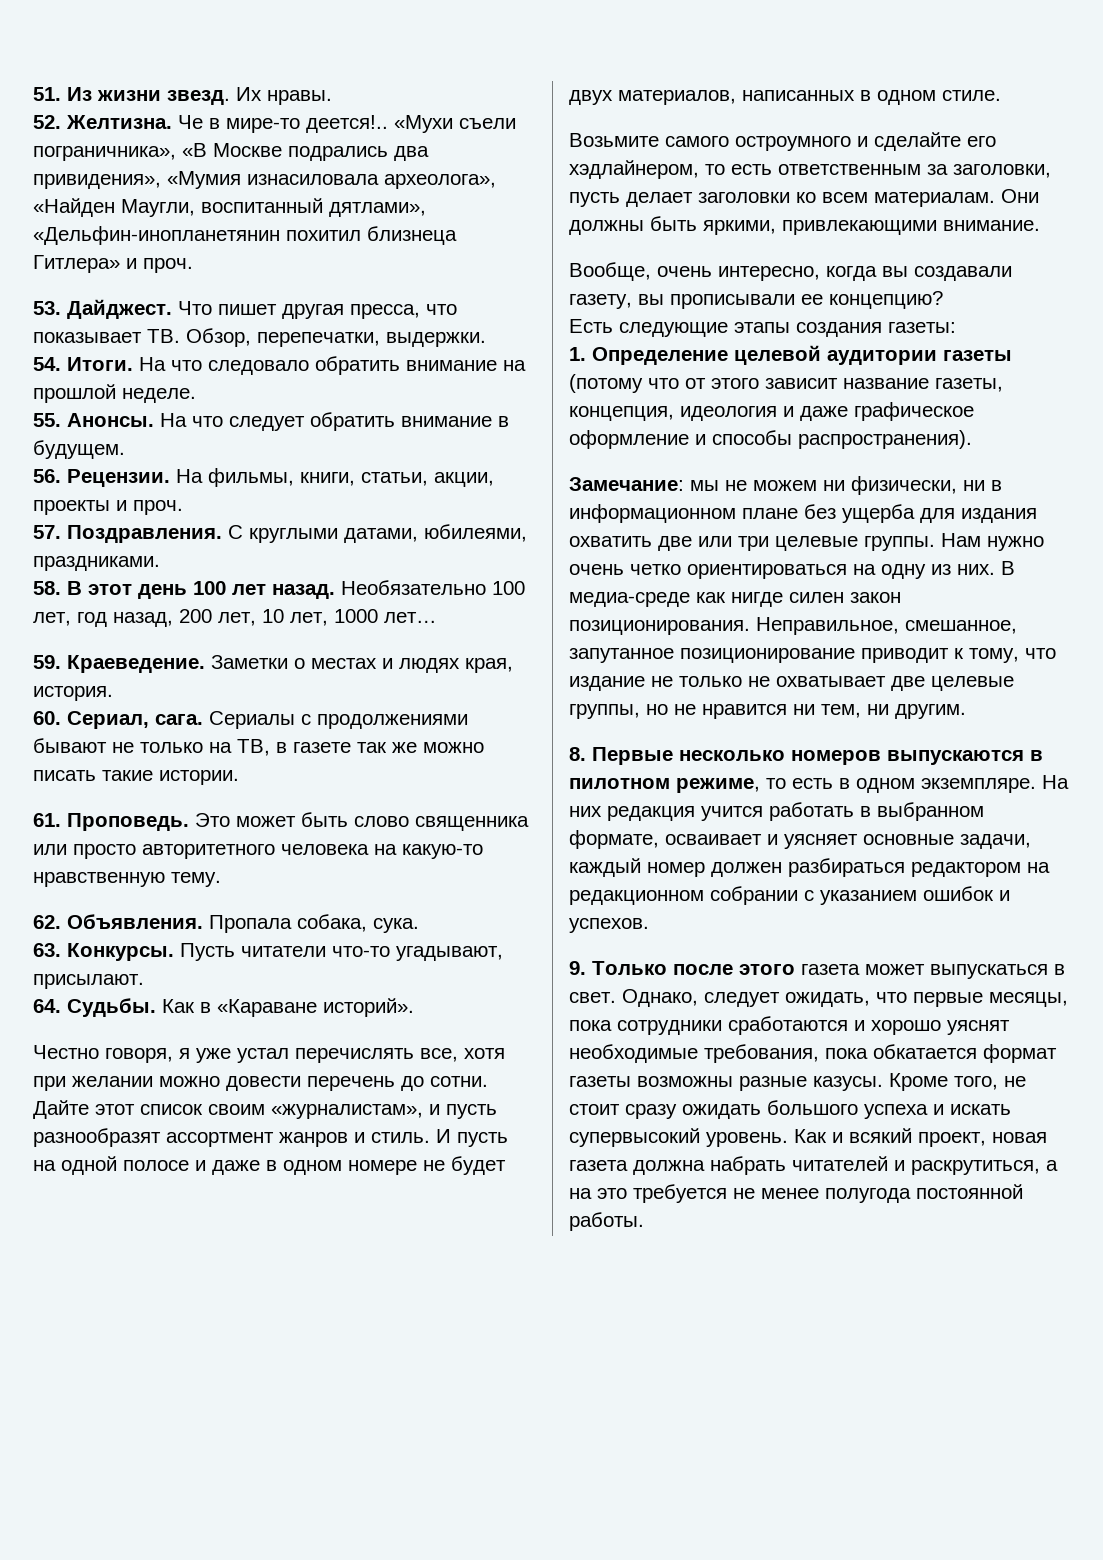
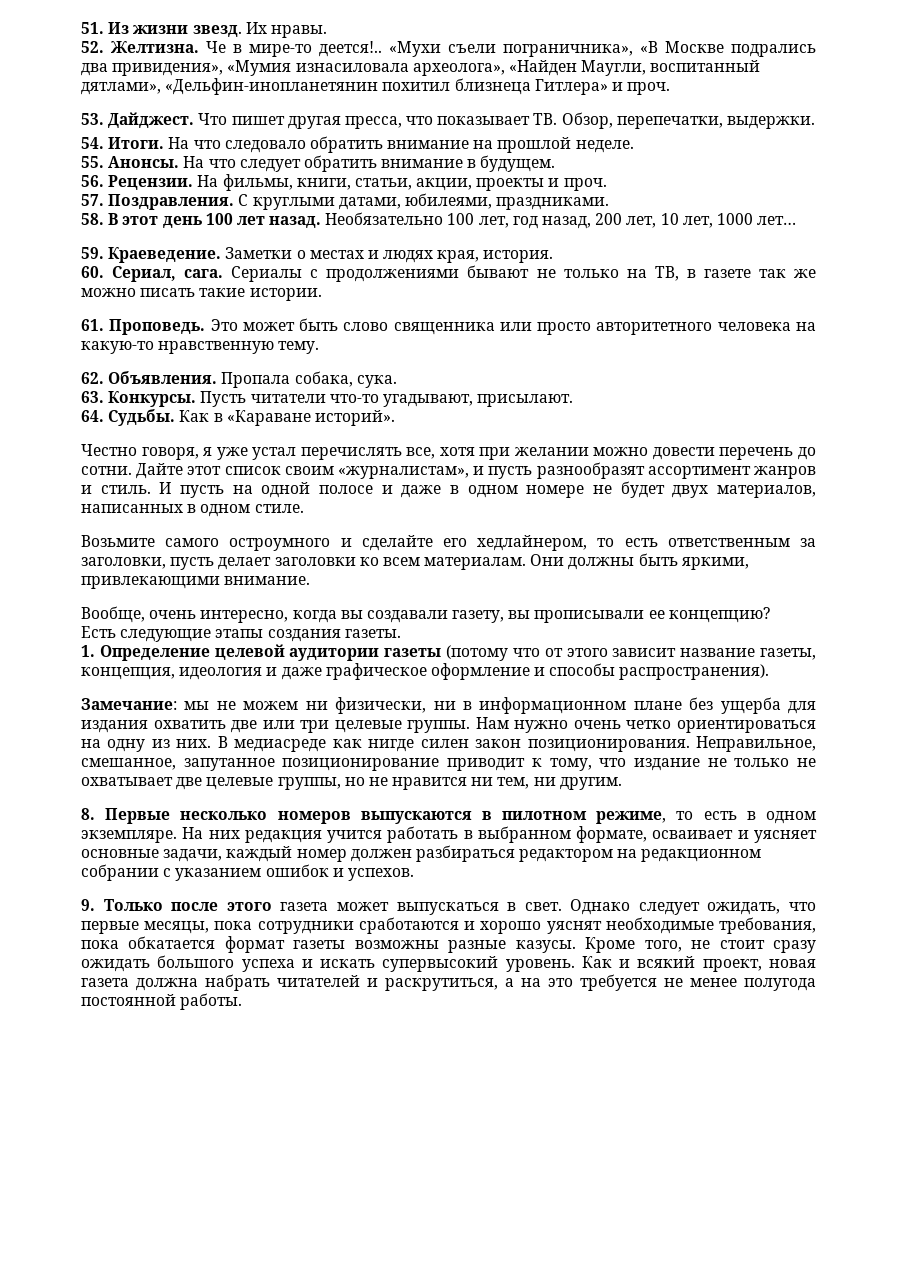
- Дайте этот список своим «журналистам», и пусть разнообразят ассортмент жанров и стиль.
+ Дайте этот список своим «журналистам», и пусть разнообразят ассортимент жанров и стиль.
- Возьмите самого остроумного и сделайте его хэдлайнером, то есть ответственным за заголовки, пусть делает заголовки ко всем материалам.
+ Возьмите самого остроумного и сделайте его хедлайнером, то есть ответственным за заголовки, пусть делает заголовки ко всем материалам.
- Есть следующие этапы создания газеты:
+ Есть следующие этапы создания газеты.
- В медиа-среде как нигде силен закон позиционирования.
+ В медиасреде как нигде силен закон позиционирования.
- Однако, следует ожидать, что первые месяцы, пока сотрудники сработаются и хорошо уяснят необходимые требования, пока обкатается формат газеты возможны разные казусы.
+ Однако следует ожидать, что первые месяцы, пока сотрудники сработаются и хорошо уяснят необходимые требования, пока обкатается формат газеты возможны разные казусы.

